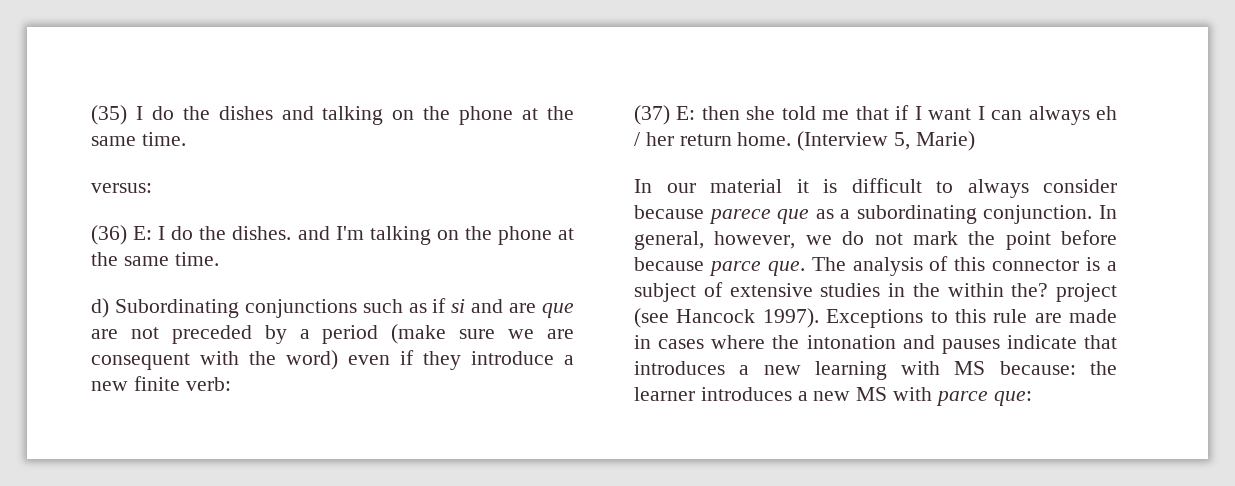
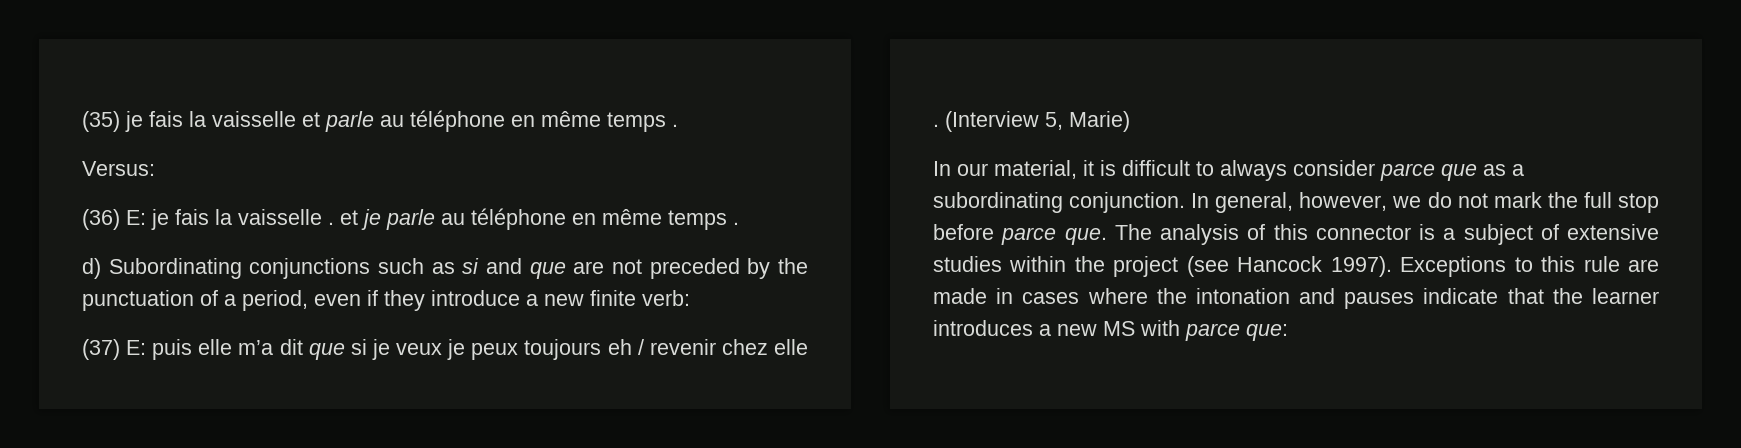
- (35) I do the dishes and talking on the phone at the same time.
- versus:
- (36) E: I do the dishes. and I'm talking on the phone at the same time.
+ (35) je fais la vaisselle et parle au téléphone en même temps .
+ Versus:
+ (36) E: je fais la vaisselle . et je parle au téléphone en même temps .
- d) Subordinating conjunctions such as if si and are que are not preceded by a period (make sure we are consequent with the word) even if they introduce a new finite verb:
+ d) Subordinating conjunctions such as si and que are not preceded by the punctuation of a period, even if they introduce a new finite verb:
- (37) E: then she told me that if I want I can always eh / her return home.
+ (37) E: puis elle m’a dit que si je veux je peux toujours eh / revenir chez elle .
- In our material it is difficult to always consider because parece que as a subordinating conjunction.
+ In our material, it is difficult to always consider parce que as a subordinating conjunction.
- In general, however, we do not mark the point before because parce que.
+ In general, however, we do not mark the full stop before parce que.
- The analysis of this connector is a subject of extensive studies in the within the? project (see Hancock 1997).
+ The analysis of this connector is a subject of extensive studies within the project (see Hancock 1997).
- Exceptions to this rule are made in cases where the intonation and pauses indicate that introduces a new learning with MS because: the learner introduces a new MS with parce que:
+ Exceptions to this rule are made in cases where the intonation and pauses indicate that the learner introduces a new MS with parce que:

